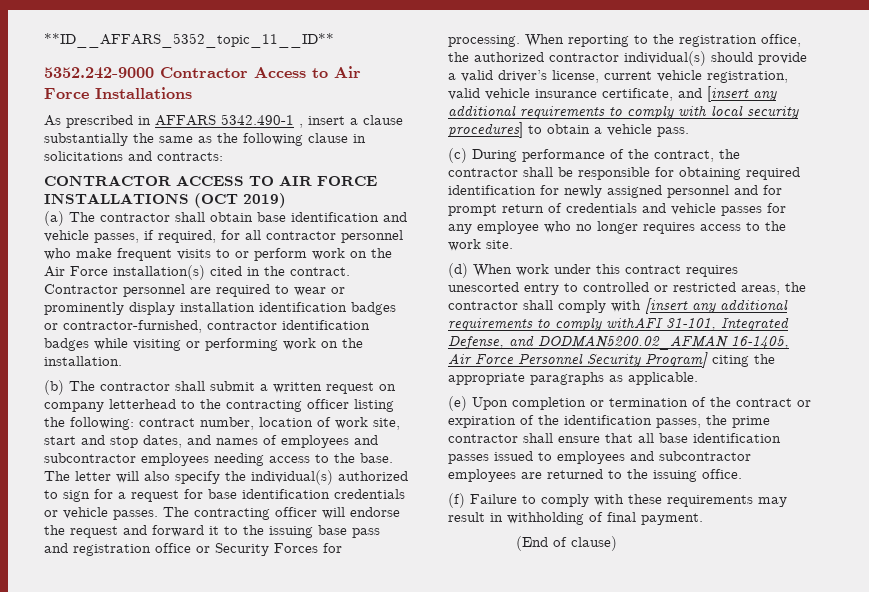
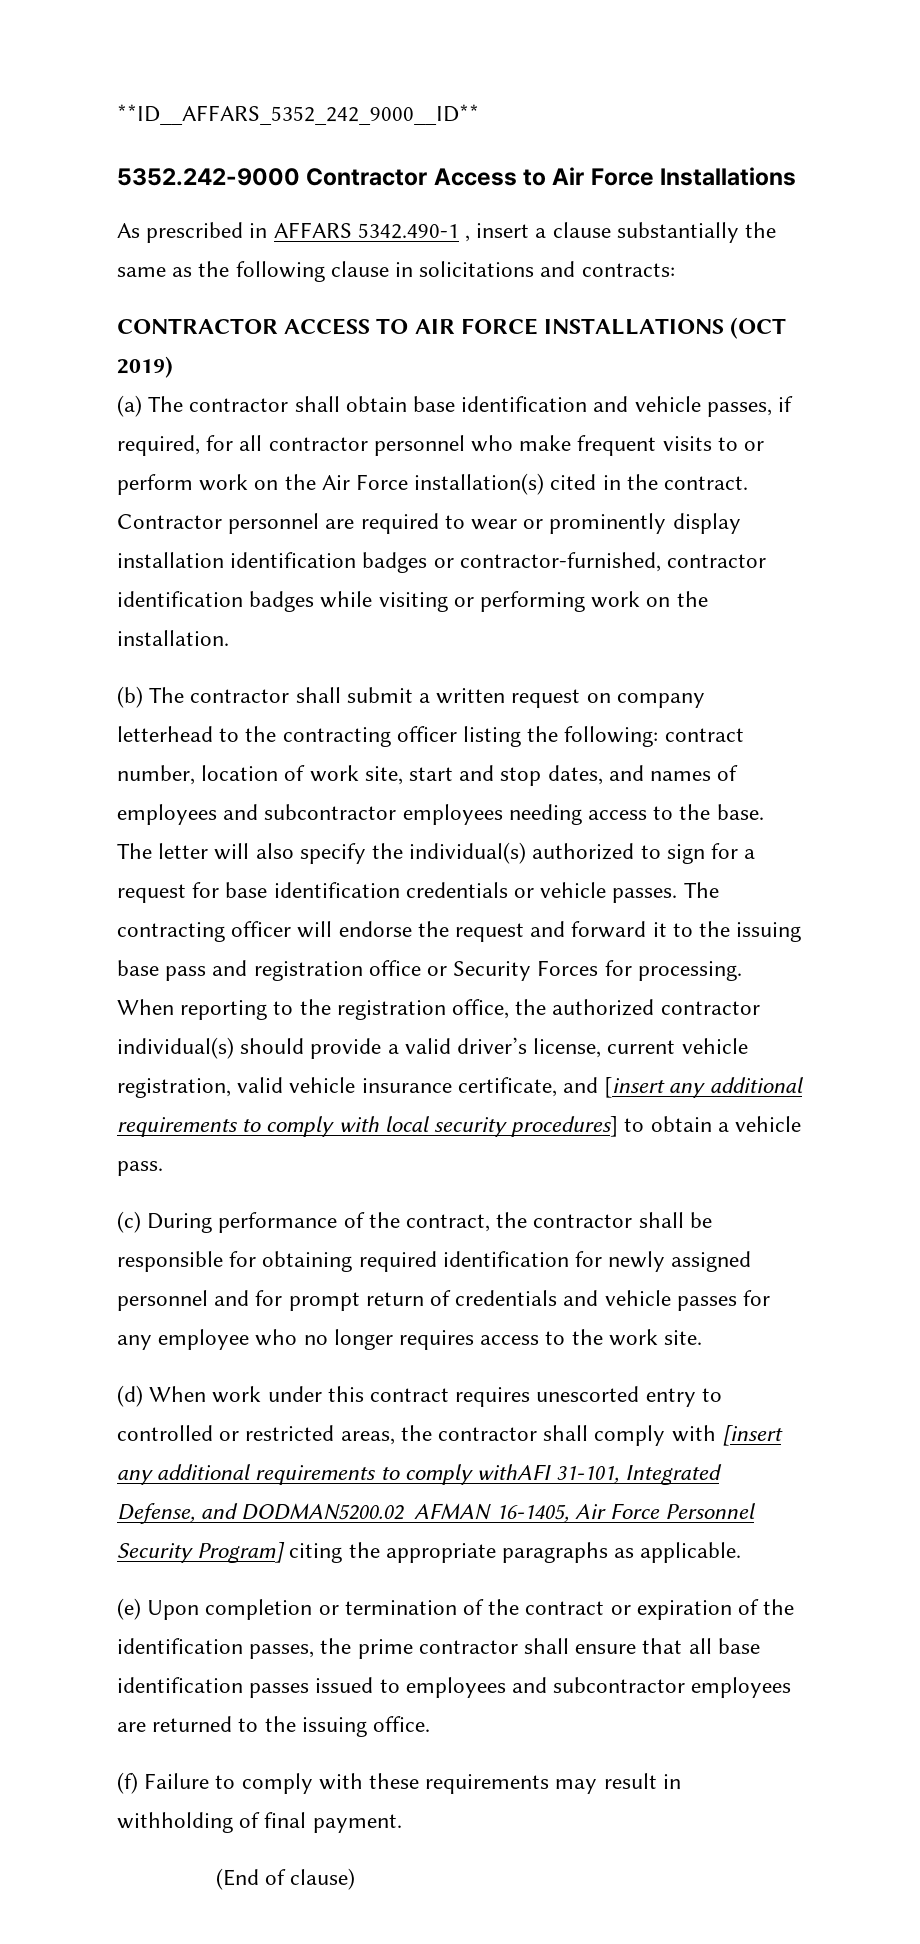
- **ID__AFFARS_5352_topic_11__ID**
+ **ID__AFFARS_5352_242_9000__ID**

